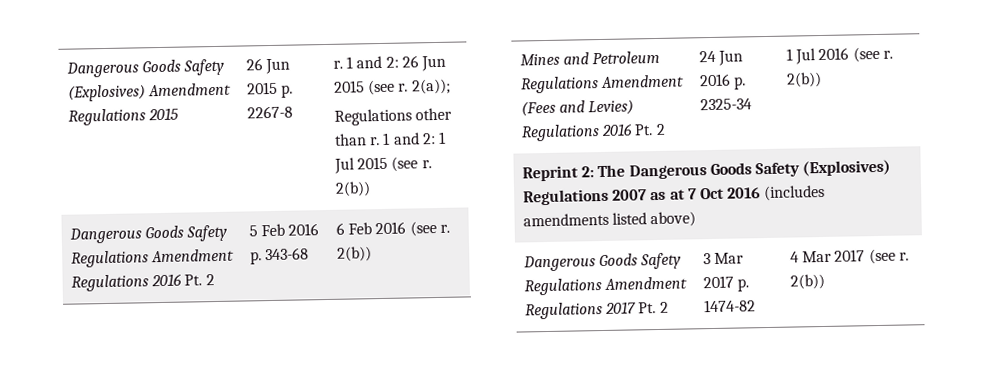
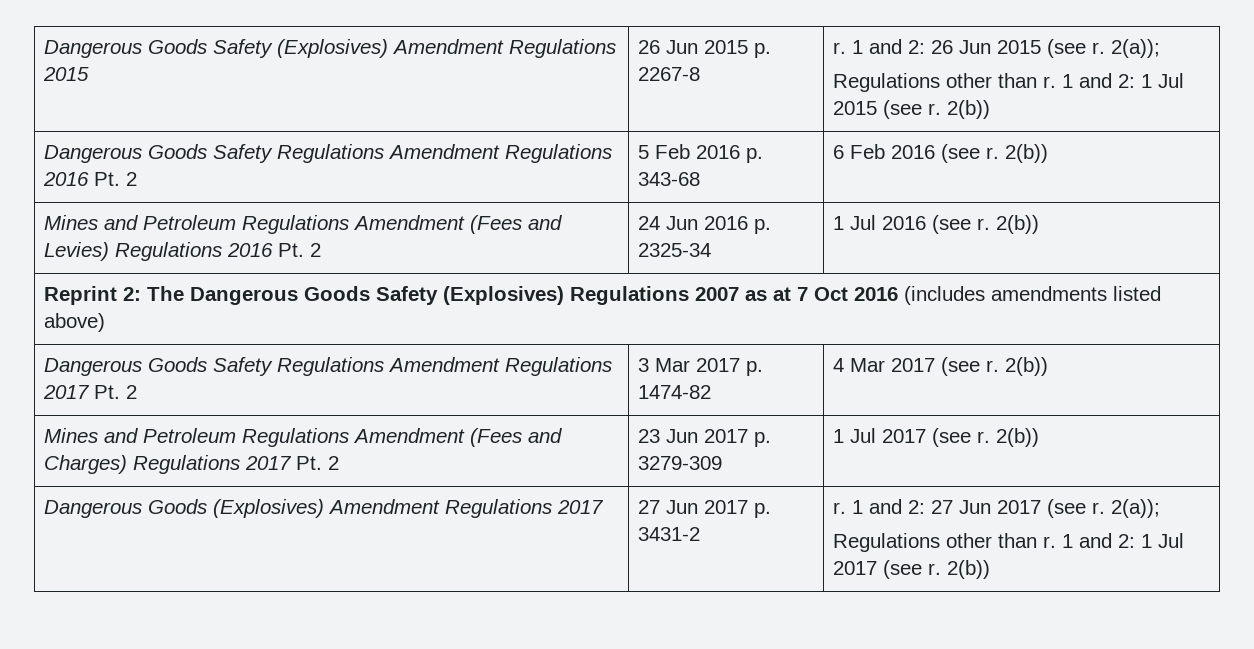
+ Mines and Petroleum Regulations Amendment (Fees and Charges) Regulations 2017 Pt. 2 | 23 Jun 2017 p. 3279-309 | 1 Jul 2017 (see r. 2(b))
+ Dangerous Goods (Explosives) Amendment Regulations 2017 | 27 Jun 2017 p. 3431-2 | r. 1 and 2: 27 Jun 2017 (see r. 2(a));
+ Regulations other than r. 1 and 2: 1 Jul 2017 (see r. 2(b))

